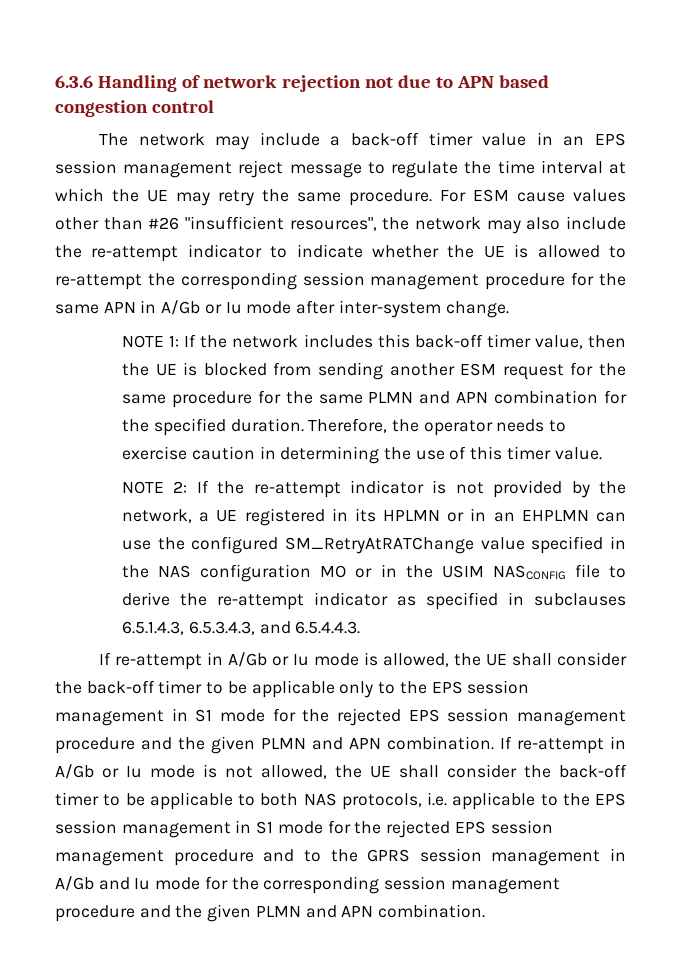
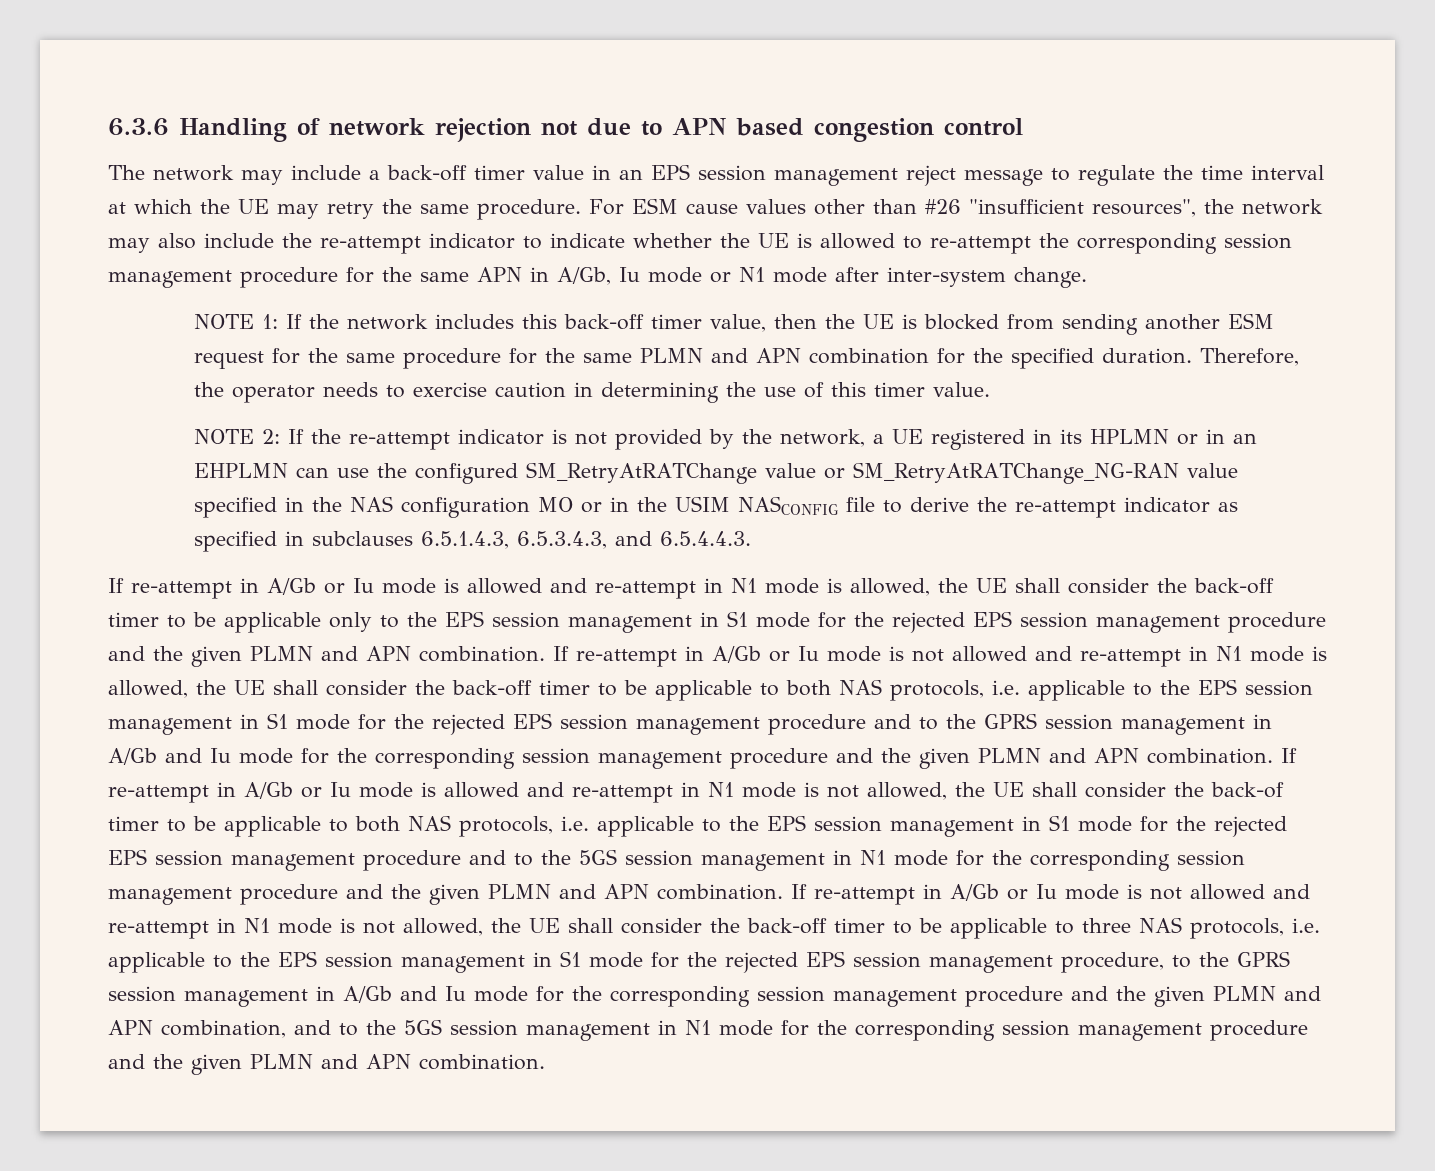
- For ESM cause values other than #26 "insufficient resources", the network may also include the re-attempt indicator to indicate whether the UE is allowed to re-attempt the corresponding session management procedure for the same APN in A/Gb or Iu mode after inter-system change.
+ For ESM cause values other than #26 "insufficient resources", the network may also include the re-attempt indicator to indicate whether the UE is allowed to re-attempt the corresponding session management procedure for the same APN in A/Gb, Iu mode or N1 mode after inter-system change.
- NOTE 2: If the re-attempt indicator is not provided by the network, a UE registered in its HPLMN or in an EHPLMN can use the configured SM_RetryAtRATChange value specified in the NAS configuration MO or in the USIM NASCONFIG file to derive the re-attempt indicator as specified in subclauses 6.5.1.4.3, 6.5.3.4.3, and 6.5.4.4.3.
+ NOTE 2: If the re-attempt indicator is not provided by the network, a UE registered in its HPLMN or in an EHPLMN can use the configured SM_RetryAtRATChange value or SM_RetryAtRATChange_NG-RAN value specified in the NAS configuration MO or in the USIM NASCONFIG file to derive the re-attempt indicator as specified in subclauses 6.5.1.4.3, 6.5.3.4.3, and 6.5.4.4.3.
- If re-attempt in A/Gb or Iu mode is allowed, the UE shall consider the back-off timer to be applicable only to the EPS session management in S1 mode for the rejected EPS session management procedure and the given PLMN and APN combination.
+ If re-attempt in A/Gb or Iu mode is allowed and re-attempt in N1 mode is allowed, the UE shall consider the back-off timer to be applicable only to the EPS session management in S1 mode for the rejected EPS session management procedure and the given PLMN and APN combination.
- If re-attempt in A/Gb or Iu mode is not allowed, the UE shall consider the back-off timer to be applicable to both NAS protocols, i.e. applicable to the EPS session management in S1 mode for the rejected EPS session management procedure and to the GPRS session management in A/Gb and Iu mode for the corresponding session management procedure and the given PLMN and APN combination.
+ If re-attempt in A/Gb or Iu mode is not allowed and re-attempt in N1 mode is allowed, the UE shall consider the back-off timer to be applicable to both NAS protocols, i.e. applicable to the EPS session management in S1 mode for the rejected EPS session management procedure and to the GPRS session management in A/Gb and Iu mode for the corresponding session management procedure and the given PLMN and APN combination.
+ If re-attempt in A/Gb or Iu mode is allowed and re-attempt in N1 mode is not allowed, the UE shall consider the back-of timer to be applicable to both NAS protocols, i.e. applicable to the EPS session management in S1 mode for the rejected EPS session management procedure and to the 5GS session management in N1 mode for the corresponding session management procedure and the given PLMN and APN combination. If re-attempt in A/Gb or Iu mode is not allowed and re-attempt in N1 mode is not allowed, the UE shall consider the back-off timer to be applicable to three NAS protocols, i.e. applicable to the EPS session management in S1 mode for the rejected EPS session management procedure, to the GPRS session management in A/Gb and Iu mode for the corresponding session management procedure and the given PLMN and APN combination, and to the 5GS session management in N1 mode for the corresponding session management procedure and the given PLMN and APN combination.

